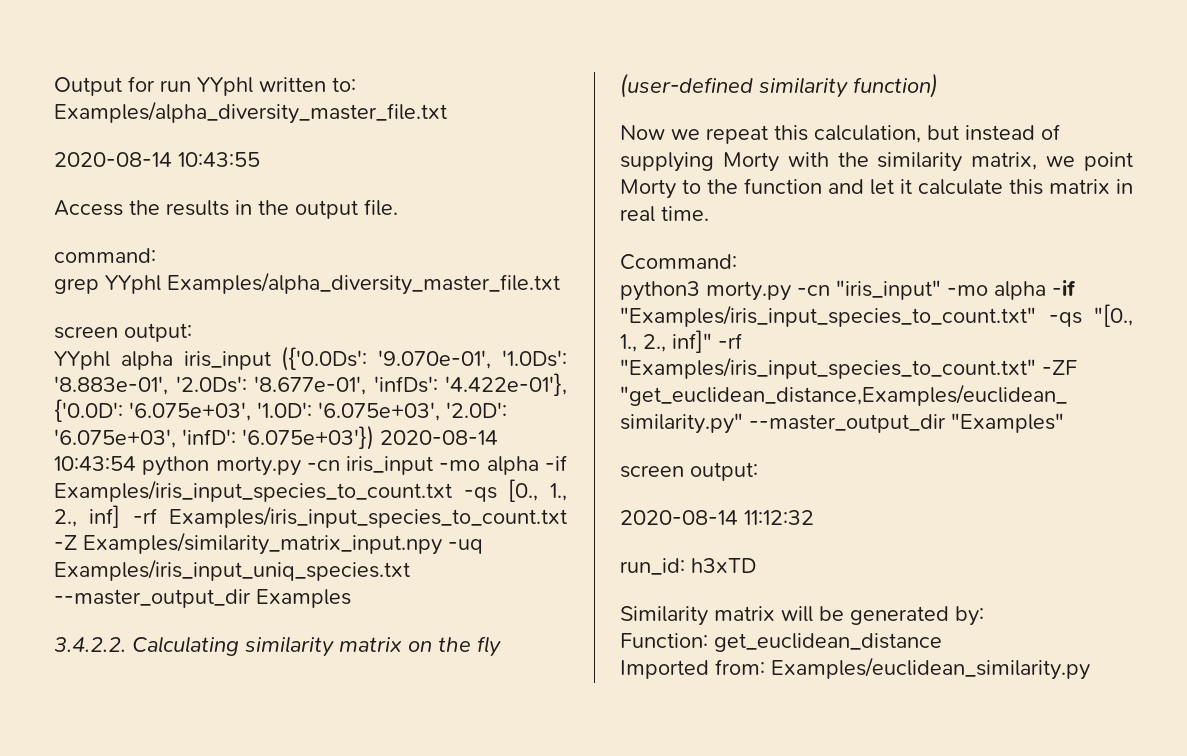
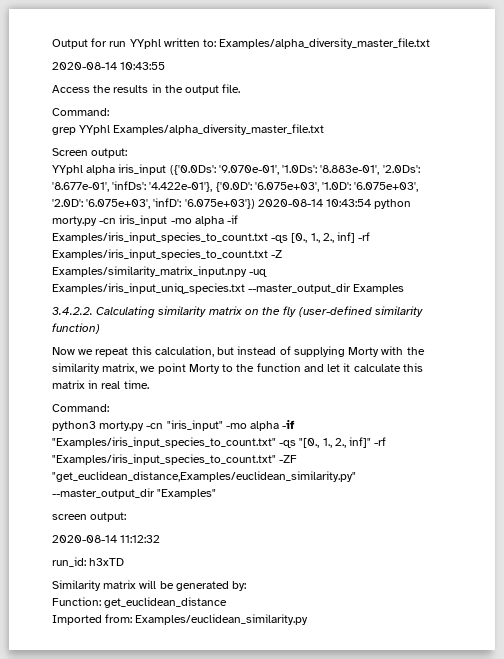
  Access the results in the output file.
- command:
+ Command:
  grep YYphl Examples/alpha_diversity_master_file.txt
- screen output:
+ Screen output:
  Now we repeat this calculation, but instead of supplying Morty with the similarity matrix, we point Morty to the function and let it calculate this matrix in real time.
- Ccommand:
+ Command:

